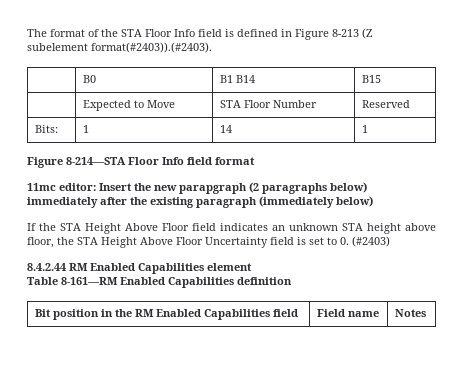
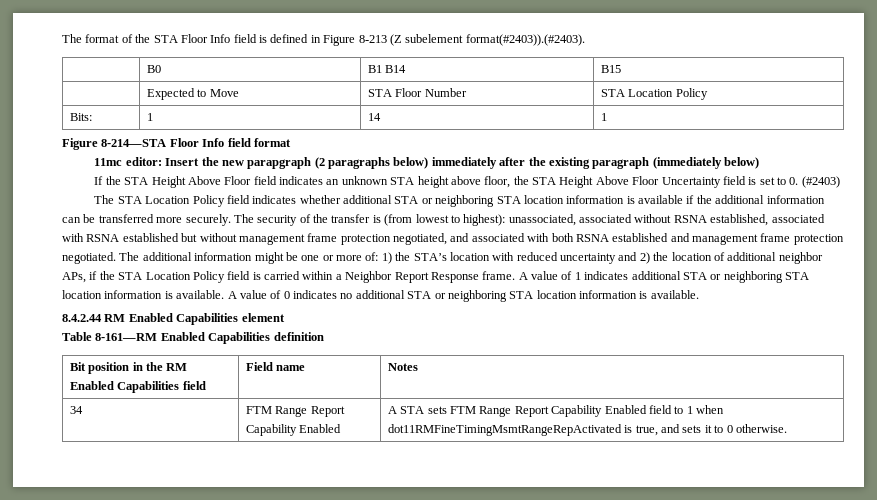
- | Expected to Move | STA Floor Number | Reserved
+ | Expected to Move | STA Floor Number | STA Location Policy
+ The STA Location Policy field indicates whether additional STA or neighboring STA location information is available if the additional information can be transferred more securely. The security of the transfer is (from lowest to highest): unassociated, associated without RSNA established, associated with RSNA established but without management frame protection negotiated, and associated with both RSNA established and management frame protection negotiated. The additional information might be one or more of: 1) the STA’s location with reduced uncertainty and 2) the location of additional neighbor APs, if the STA Location Policy field is carried within a Neighbor Report Response frame. A value of 1 indicates additional STA or neighboring STA location information is available. A value of 0 indicates no additional STA or neighboring STA location information is available.
+ 34 | FTM Range Report Capability Enabled | A STA sets FTM Range Report Capability Enabled field to 1 when dot11RMFineTimingMsmtRangeRepActivated is true, and sets it to 0 otherwise.

